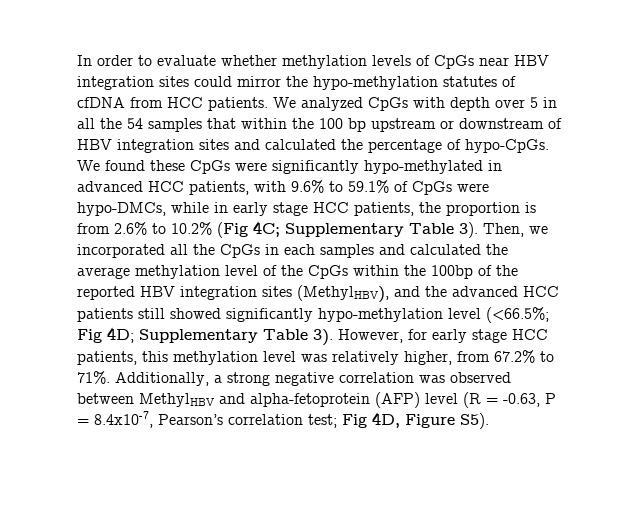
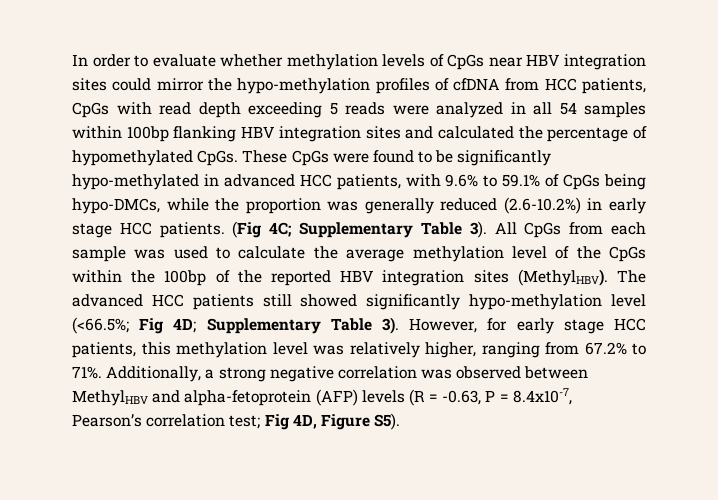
- In order to evaluate whether methylation levels of CpGs near HBV integration sites could mirror the hypo-methylation statutes of cfDNA from HCC patients. We analyzed CpGs with depth over 5 in all the 54 samples that within the 100 bp upstream or downstream of HBV integration sites and calculated the percentage of hypo-CpGs. We found these CpGs were significantly hypo-methylated in advanced HCC patients, with 9.6% to 59.1% of CpGs were hypo-DMCs, while in early stage HCC patients, the proportion is from 2.6% to 10.2% (Fig 4C; Supplementary Table 3).
+ In order to evaluate whether methylation levels of CpGs near HBV integration sites could mirror the hypo-methylation profiles of cfDNA from HCC patients, CpGs with read depth exceeding 5 reads were analyzed in all 54 samples within 100bp flanking HBV integration sites and calculated the percentage of hypomethylated CpGs. These CpGs were found to be significantly hypo-methylated in advanced HCC patients, with 9.6% to 59.1% of CpGs being hypo-DMCs, while the proportion was generally reduced (2.6-10.2%) in early stage HCC patients. (Fig 4C; Supplementary Table 3).
- Then, we incorporated all the CpGs in each samples and calculated the average methylation level of the CpGs within the 100bp of the reported HBV integration sites (MethylHBV), and the advanced HCC patients still showed significantly hypo-methylation level (<66.5%; Fig 4D; Supplementary Table 3).
+ All CpGs from each sample was used to calculate the average methylation level of the CpGs within the 100bp of the reported HBV integration sites (MethylHBV). The advanced HCC patients still showed significantly hypo-methylation level (<66.5%; Fig 4D; Supplementary Table 3).
- However, for early stage HCC patients, this methylation level was relatively higher, from 67.2% to 71%.
+ However, for early stage HCC patients, this methylation level was relatively higher, ranging from 67.2% to 71%.
- Additionally, a strong negative correlation was observed between MethylHBV and alpha-fetoprotein (AFP) level (R = -0.63, P = 8.4x10-7, Pearson’s correlation test; Fig 4D, Figure S5).
+ Additionally, a strong negative correlation was observed between MethylHBV and alpha-fetoprotein (AFP) levels (R = -0.63, P = 8.4x10-7, Pearson’s correlation test; Fig 4D, Figure S5).

